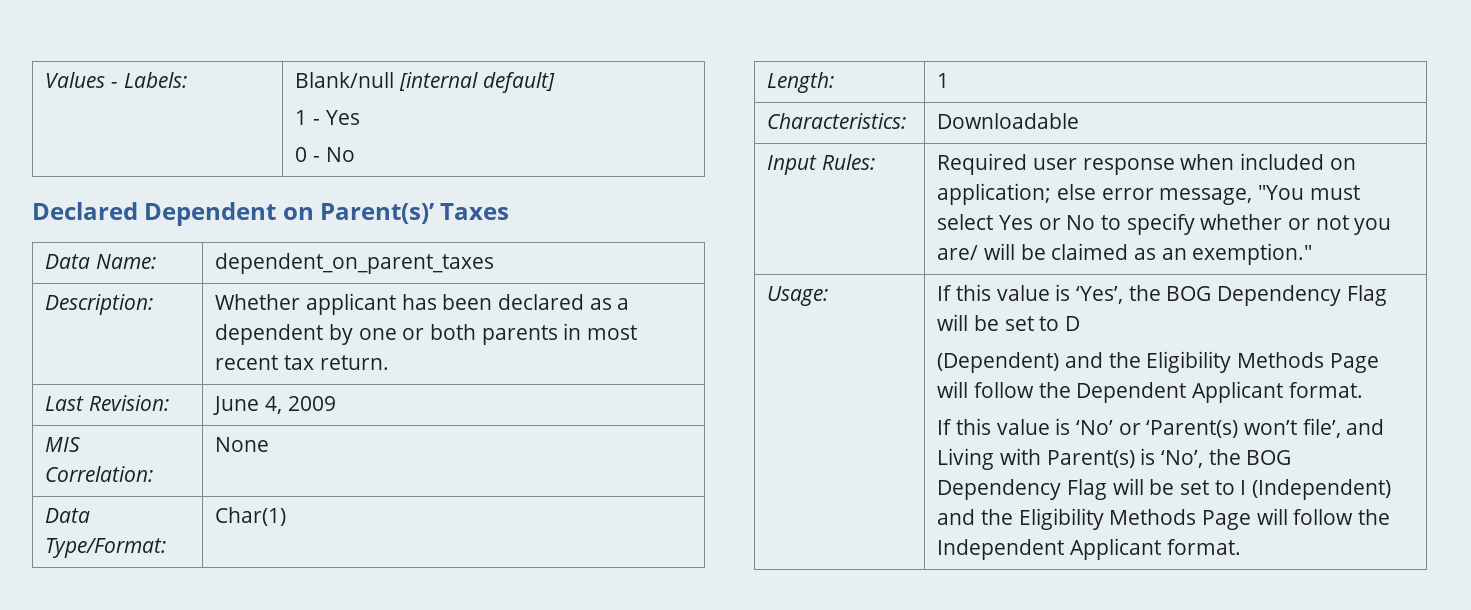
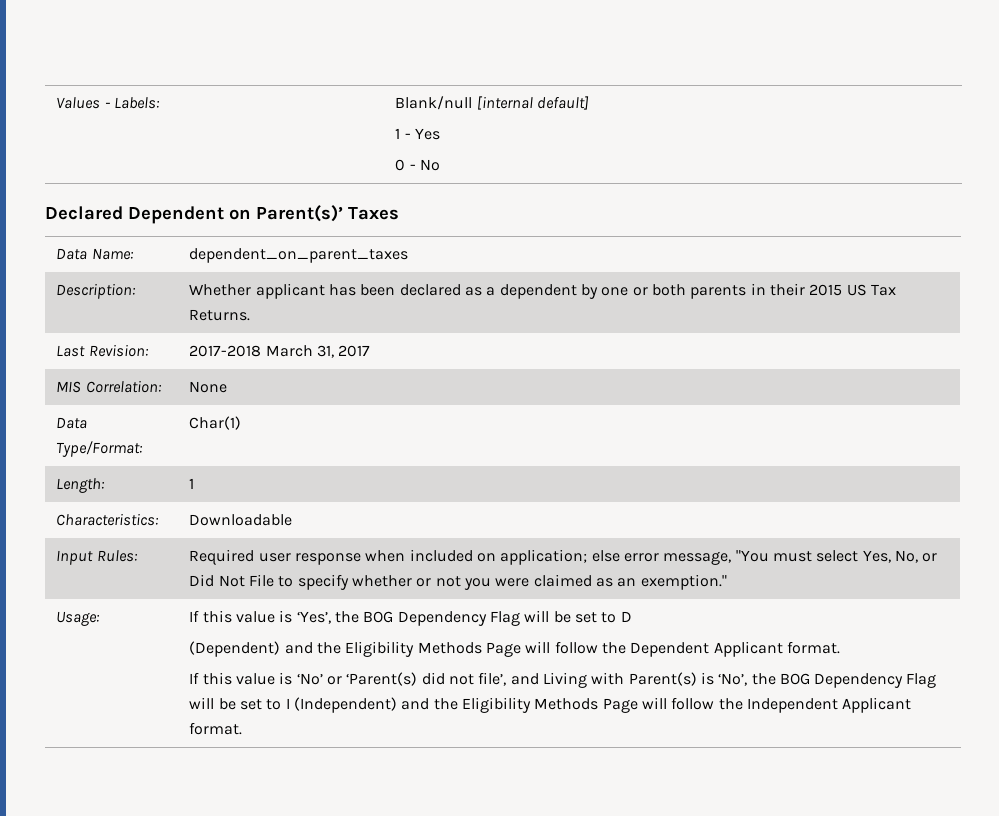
- Description: | Whether applicant has been declared as a dependent by one or both parents in most recent tax return.
- Last Revision: | June 4, 2009
+ Description: | Whether applicant has been declared as a dependent by one or both parents in their 2015 US Tax Returns.
+ Last Revision: | 2017-2018 March 31, 2017
- Input Rules: | Required user response when included on application; else error message, "You must select Yes or No to specify whether or not you are/ will be claimed as an exemption."
+ Input Rules: | Required user response when included on application; else error message, "You must select Yes, No, or Did Not File to specify whether or not you were claimed as an exemption."
- If this value is ‘No’ or ‘Parent(s) won’t file’, and Living with Parent(s) is ‘No’, the BOG Dependency Flag will be set to I (Independent) and the Eligibility Methods Page will follow the Independent Applicant format.
+ If this value is ‘No’ or ‘Parent(s) did not file’, and Living with Parent(s) is ‘No’, the BOG Dependency Flag will be set to I (Independent) and the Eligibility Methods Page will follow the Independent Applicant format.

